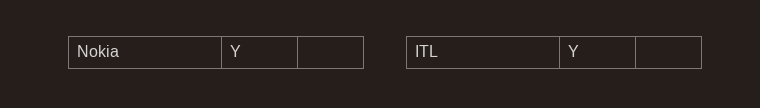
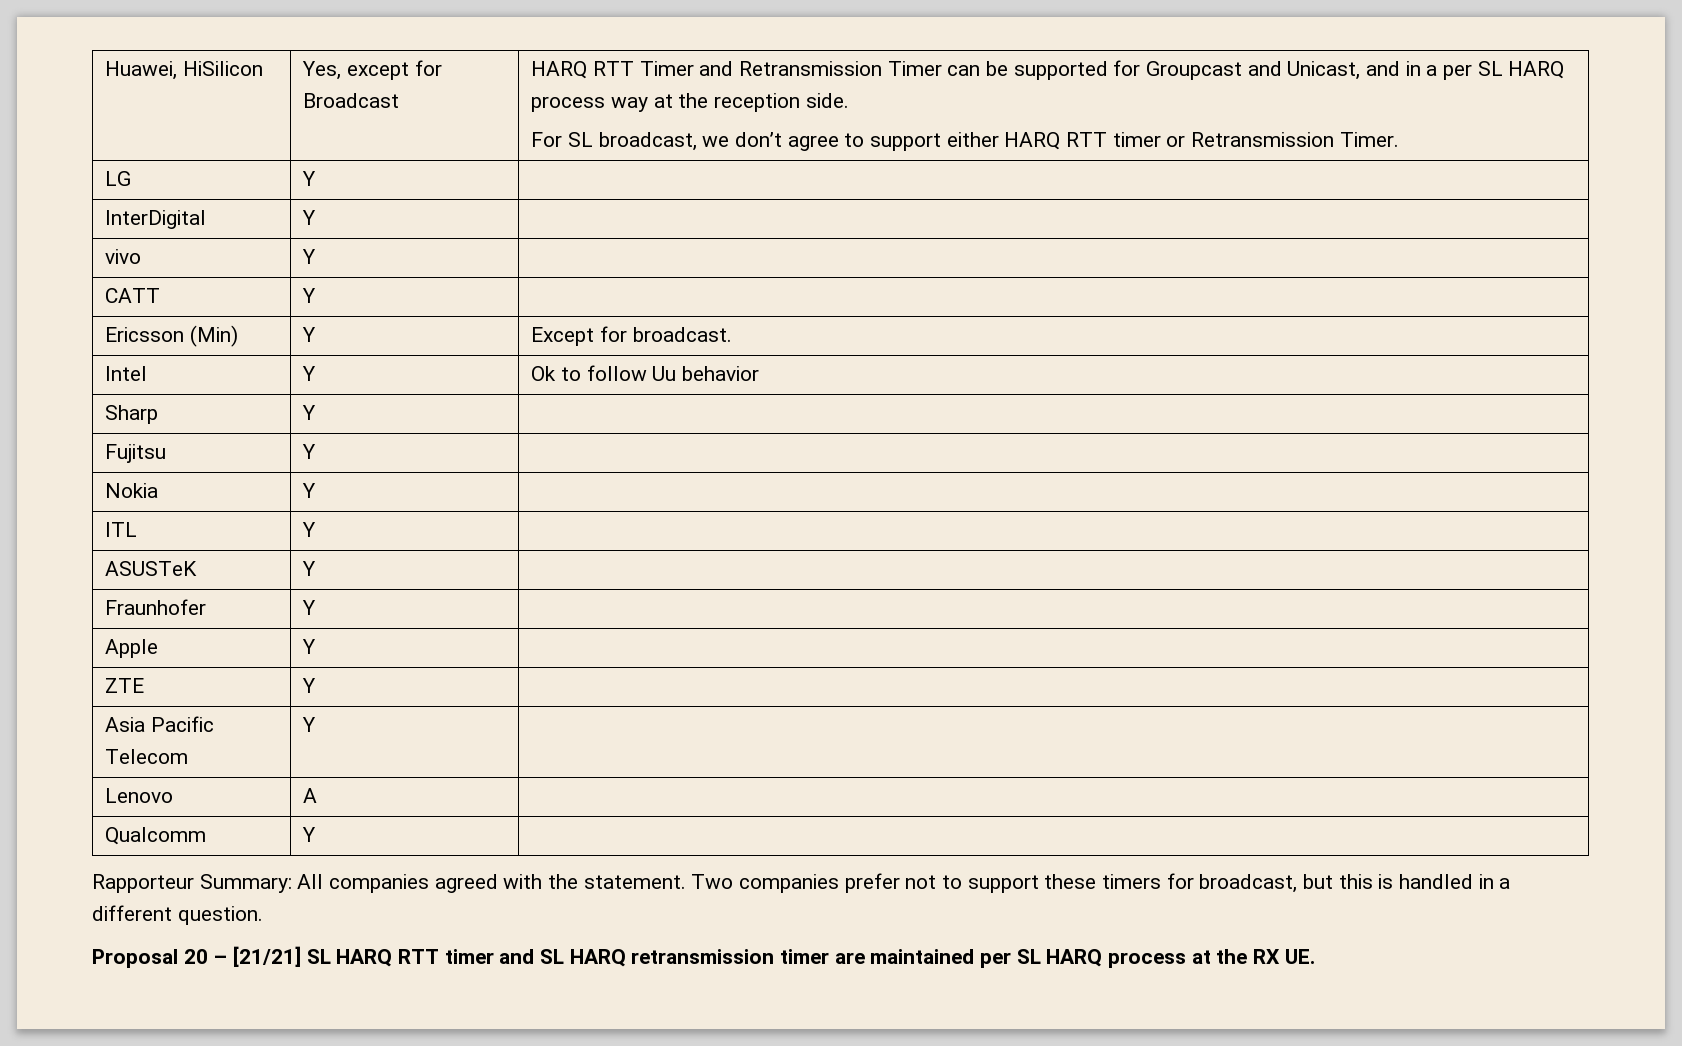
+ Huawei, HiSilicon | Yes, except for Broadcast | HARQ RTT Timer and Retransmission Timer can be supported for Groupcast and Unicast, and in a per SL HARQ process way at the reception side.
+ For SL broadcast, we don’t agree to support either HARQ RTT timer or Retransmission Timer.
+ LG | Y |
+ InterDigital | Y |
+ vivo | Y |
+ CATT | Y |
+ Ericsson (Min) | Y | Except for broadcast.
+ Intel | Y | Ok to follow Uu behavior
+ Sharp | Y |
+ Fujitsu | Y |
  Nokia | Y |
  ITL | Y |
+ ASUSTeK | Y |
+ Fraunhofer | Y |
+ Apple | Y |
+ ZTE | Y |
+ Asia Pacific Telecom | Y |
+ Lenovo | A |
+ Qualcomm | Y |
+ Rapporteur Summary: All companies agreed with the statement. Two companies prefer not to support these timers for broadcast, but this is handled in a different question.
+ Proposal 20 – [21/21] SL HARQ RTT timer and SL HARQ retransmission timer are maintained per SL HARQ process at the RX UE.

